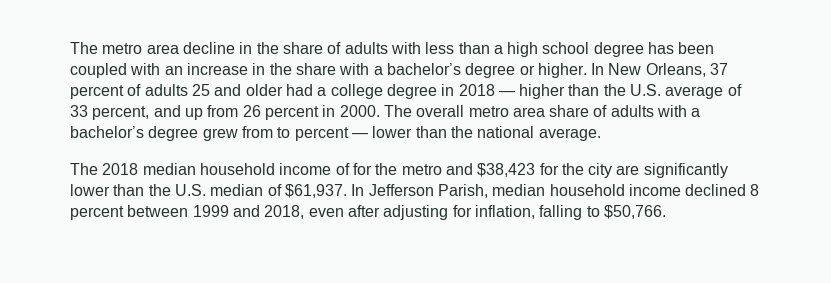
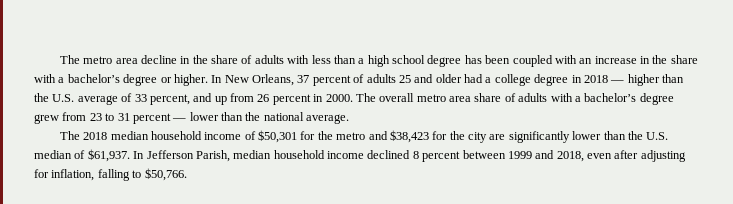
- The overall metro area share of adults with a bachelor’s degree grew from to percent — lower than the national average.
+ The overall metro area share of adults with a bachelor’s degree grew from 23 to 31 percent — lower than the national average.
- The 2018 median household income of for the metro and $38,423 for the city are significantly lower than the U.S. median of $61,937.
+ The 2018 median household income of $50,301 for the metro and $38,423 for the city are significantly lower than the U.S. median of $61,937.

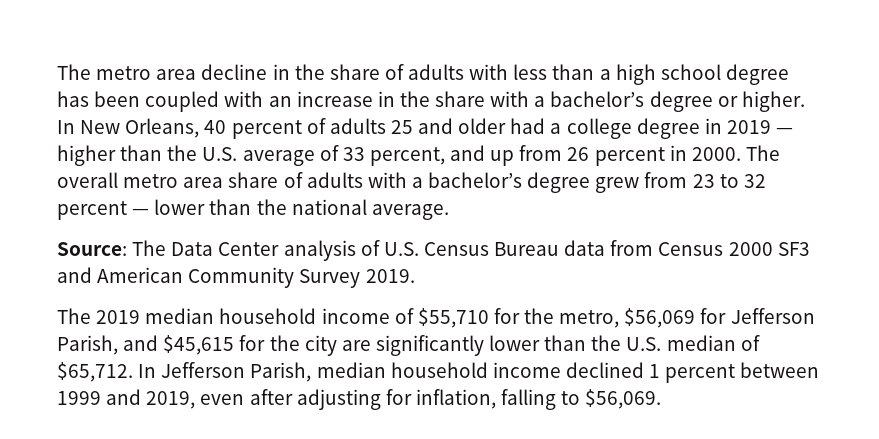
- In New Orleans, 37 percent of adults 25 and older had a college degree in 2018 — higher than the U.S. average of 33 percent, and up from 26 percent in 2000.
+ In New Orleans, 40 percent of adults 25 and older had a college degree in 2019 — higher than the U.S. average of 33 percent, and up from 26 percent in 2000.
- The overall metro area share of adults with a bachelor’s degree grew from 23 to 31 percent — lower than the national average.
+ The overall metro area share of adults with a bachelor’s degree grew from 23 to 32 percent — lower than the national average.
- The 2018 median household income of $50,301 for the metro and $38,423 for the city are significantly lower than the U.S. median of $61,937.
+ Source: The Data Center analysis of U.S. Census Bureau data from Census 2000 SF3 and American Community Survey 2019.
+ The 2019 median household income of $55,710 for the metro, $56,069 for Jefferson Parish, and $45,615 for the city are significantly lower than the U.S. median of $65,712.
- In Jefferson Parish, median household income declined 8 percent between 1999 and 2018, even after adjusting for inflation, falling to $50,766.
+ In Jefferson Parish, median household income declined 1 percent between 1999 and 2019, even after adjusting for inflation, falling to $56,069.

